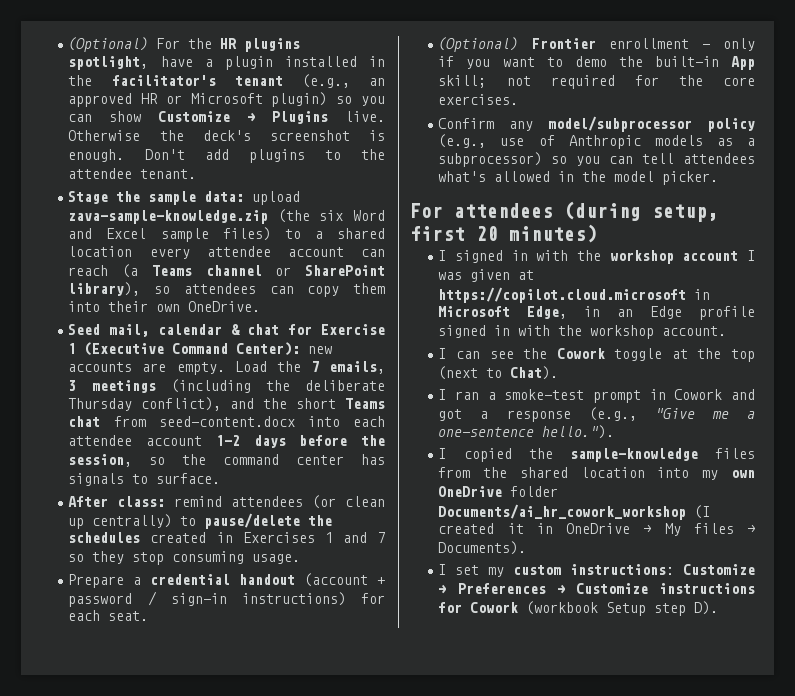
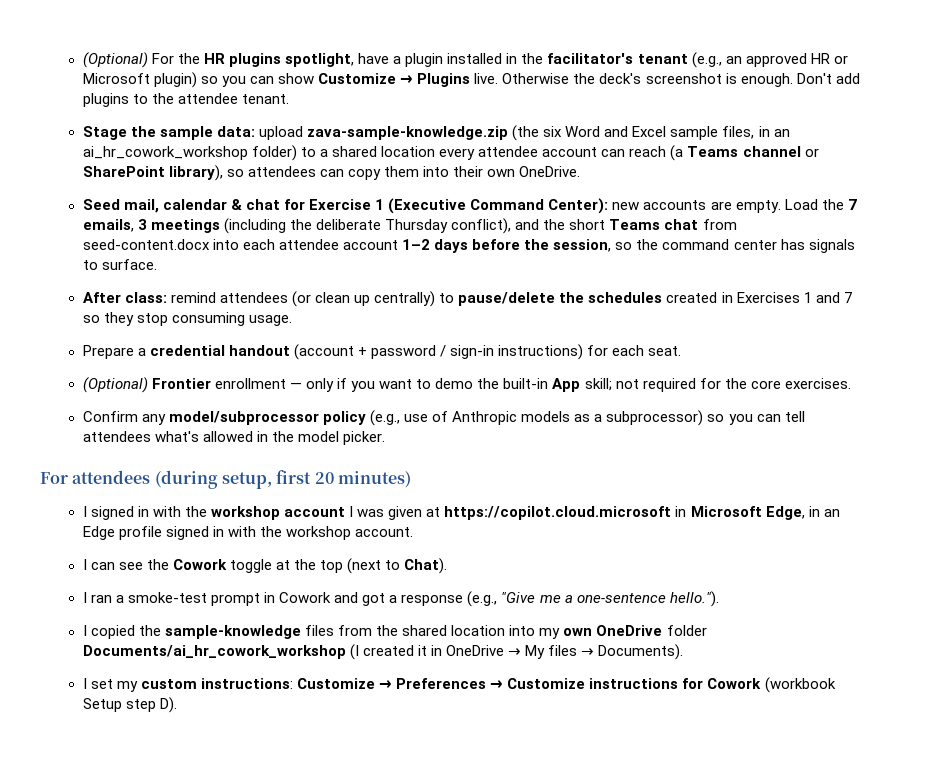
- Stage the sample data: upload zava-sample-knowledge.zip (the six Word and Excel sample files) to a shared location every attendee account can reach (a Teams channel or SharePoint library), so attendees can copy them into their own OneDrive.
+ Stage the sample data: upload zava-sample-knowledge.zip (the six Word and Excel sample files, in an ai_hr_cowork_workshop folder) to a shared location every attendee account can reach (a Teams channel or SharePoint library), so attendees can copy them into their own OneDrive.

